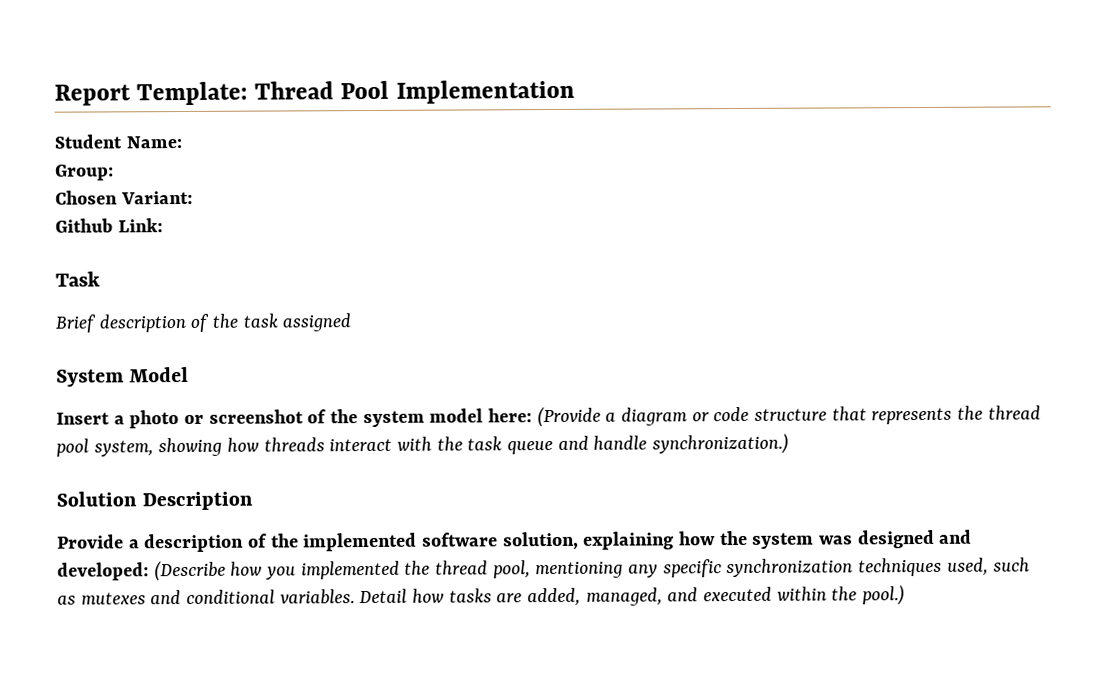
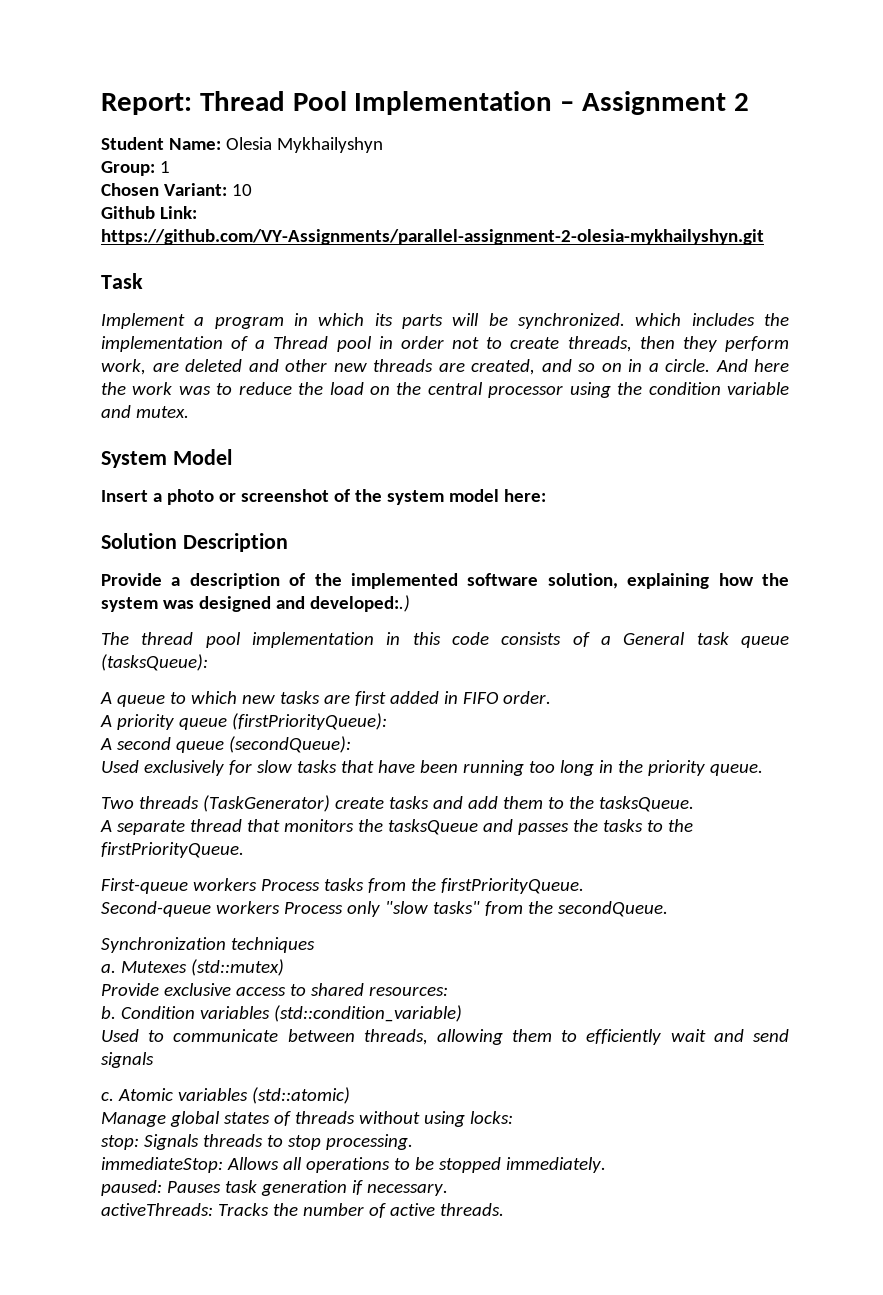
- Report Template: Thread Pool Implementation
+ Report: Thread Pool Implementation – Assignment 2
- Student Name:
+ Student Name: Olesia Mykhailyshyn
- Group:
+ Group: 1
- Chosen Variant:
+ Chosen Variant: 10
- Github Link:
+ Github Link: https://github.com/VY-Assignments/parallel-assignment-2-olesia-mykhailyshyn.git
- Brief description of the task assigned
+ Implement a program in which its parts will be synchronized. which includes the implementation of a Thread pool in order not to create threads, then they perform work, are deleted and other new threads are created, and so on in a circle. And here the work was to reduce the load on the central processor using the condition variable and mutex.
- Insert a photo or screenshot of the system model here: (Provide a diagram or code structure that represents the thread pool system, showing how threads interact with the task queue and handle synchronization.)
+ Insert a photo or screenshot of the system model here:
- Provide a description of the implemented software solution, explaining how the system was designed and developed: (Describe how you implemented the thread pool, mentioning any specific synchronization techniques used, such as mutexes and conditional variables. Detail how tasks are added, managed, and executed within the pool.)
+ Provide a description of the implemented software solution, explaining how the system was designed and developed:.)
+ The thread pool implementation in this code consists of a General task queue (tasksQueue):
+ A queue to which new tasks are first added in FIFO order.
+ A priority queue (firstPriorityQueue):
+ A second queue (secondQueue):
+ Used exclusively for slow tasks that have been running too long in the priority queue.
+ Two threads (TaskGenerator) create tasks and add them to the tasksQueue.
+ A separate thread that monitors the tasksQueue and passes the tasks to the firstPriorityQueue.
+ First-queue workers Process tasks from the firstPriorityQueue.
+ Second-queue workers Process only "slow tasks" from the secondQueue.
+ Synchronization techniques
+ a. Mutexes (std::mutex)
+ Provide exclusive access to shared resources:
+ b. Condition variables (std::condition_variable)
+ Used to communicate between threads, allowing them to efficiently wait and send signals
+ c. Atomic variables (std::atomic)
+ Manage global states of threads without using locks:
+ stop: Signals threads to stop processing.
+ immediateStop: Allows all operations to be stopped immediately.
+ paused: Pauses task generation if necessary.
+ activeThreads: Tracks the number of active threads.

